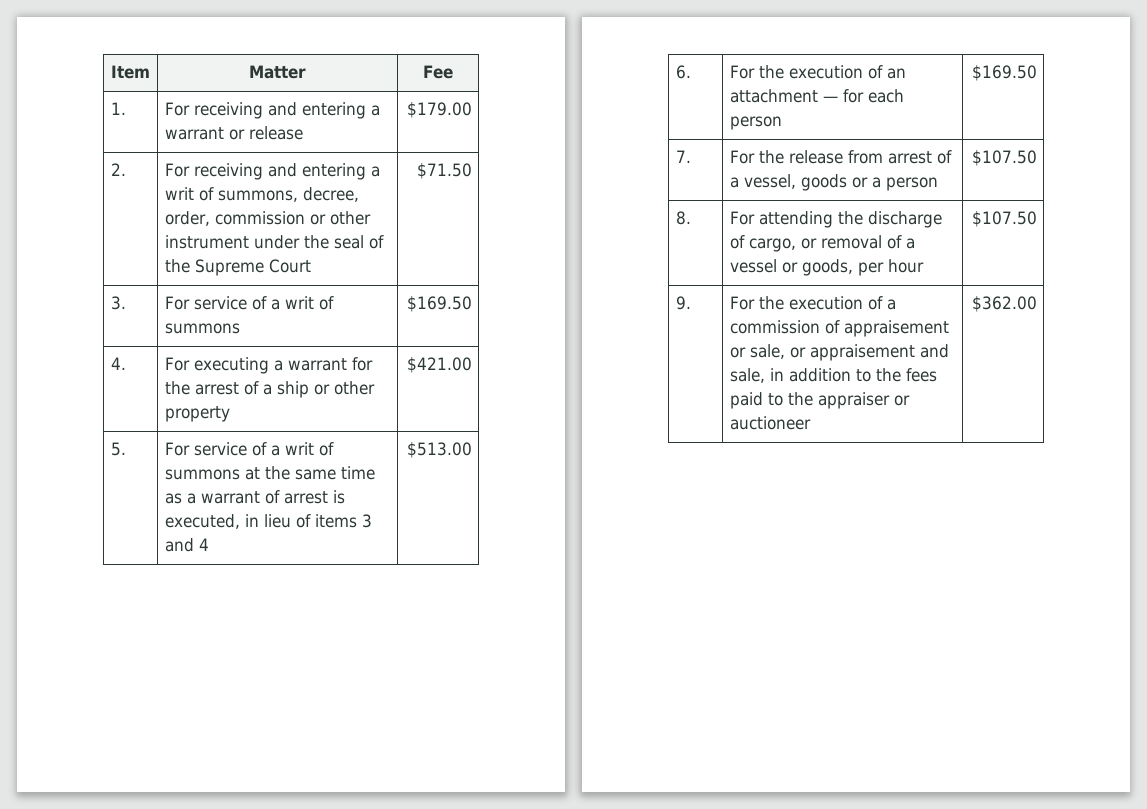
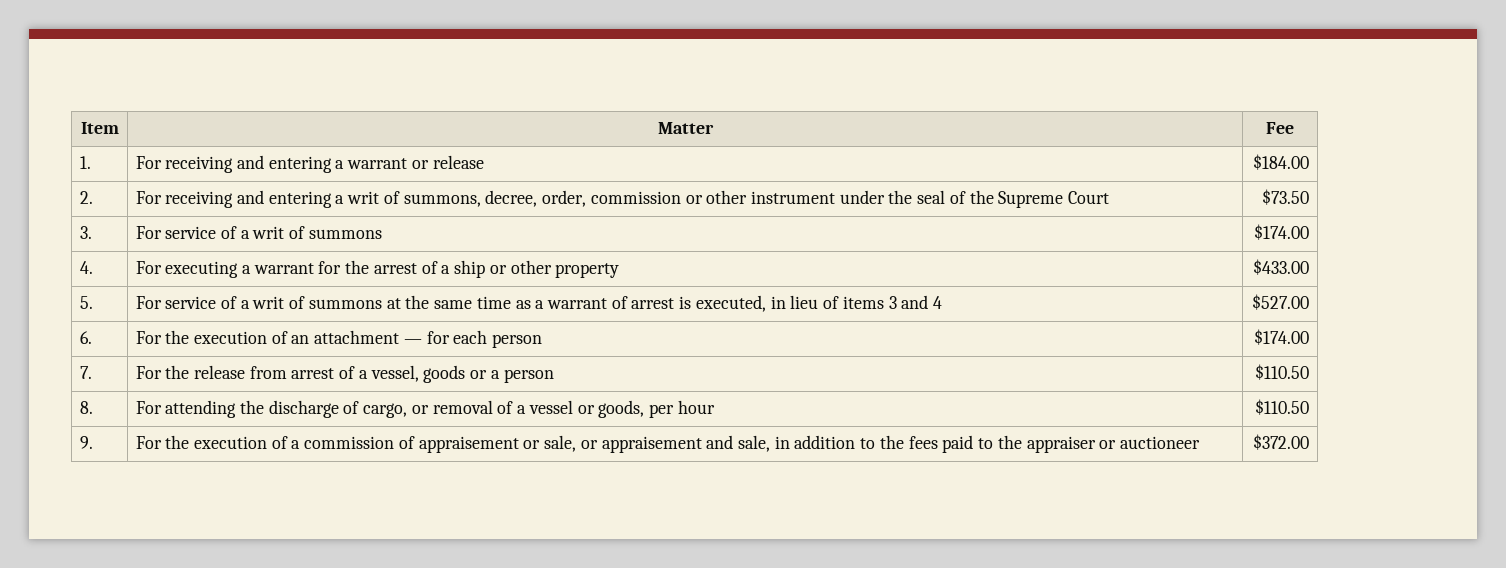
- 1. | For receiving and entering a warrant or release | $179.00
+ 1. | For receiving and entering a warrant or release | $184.00
- 2. | For receiving and entering a writ of summons, decree, order, commission or other instrument under the seal of the Supreme Court | $71.50
+ 2. | For receiving and entering a writ of summons, decree, order, commission or other instrument under the seal of the Supreme Court | $73.50
- 3. | For service of a writ of summons | $169.50
+ 3. | For service of a writ of summons | $174.00
- 4. | For executing a warrant for the arrest of a ship or other property | $421.00
+ 4. | For executing a warrant for the arrest of a ship or other property | $433.00
- 5. | For service of a writ of summons at the same time as a warrant of arrest is executed, in lieu of items 3 and 4 | $513.00
+ 5. | For service of a writ of summons at the same time as a warrant of arrest is executed, in lieu of items 3 and 4 | $527.00
- 6. | For the execution of an attachment — for each person | $169.50
+ 6. | For the execution of an attachment — for each person | $174.00
- 7. | For the release from arrest of a vessel, goods or a person | $107.50
+ 7. | For the release from arrest of a vessel, goods or a person | $110.50
- 8. | For attending the discharge of cargo, or removal of a vessel or goods, per hour | $107.50
+ 8. | For attending the discharge of cargo, or removal of a vessel or goods, per hour | $110.50
- 9. | For the execution of a commission of appraisement or sale, or appraisement and sale, in addition to the fees paid to the appraiser or auctioneer | $362.00
+ 9. | For the execution of a commission of appraisement or sale, or appraisement and sale, in addition to the fees paid to the appraiser or auctioneer | $372.00

